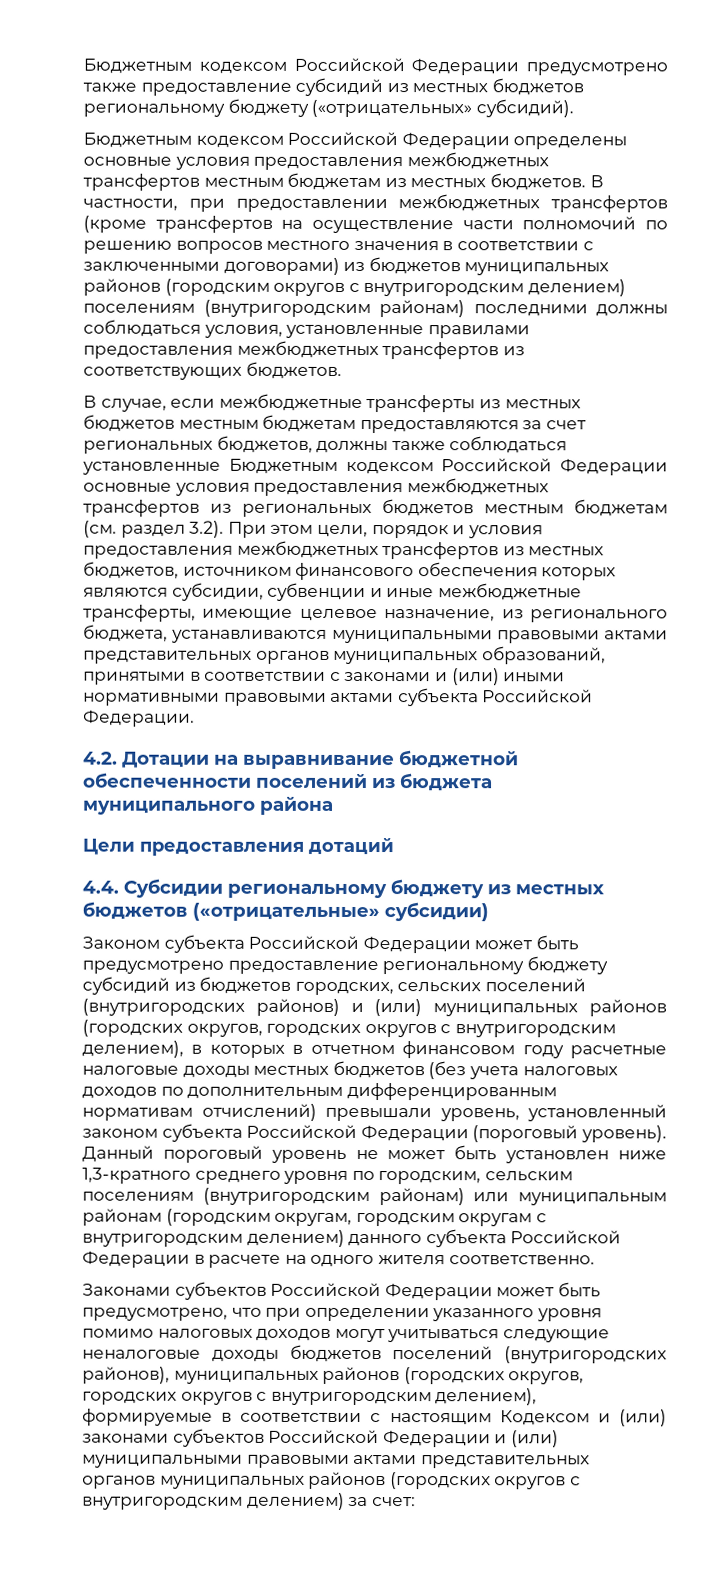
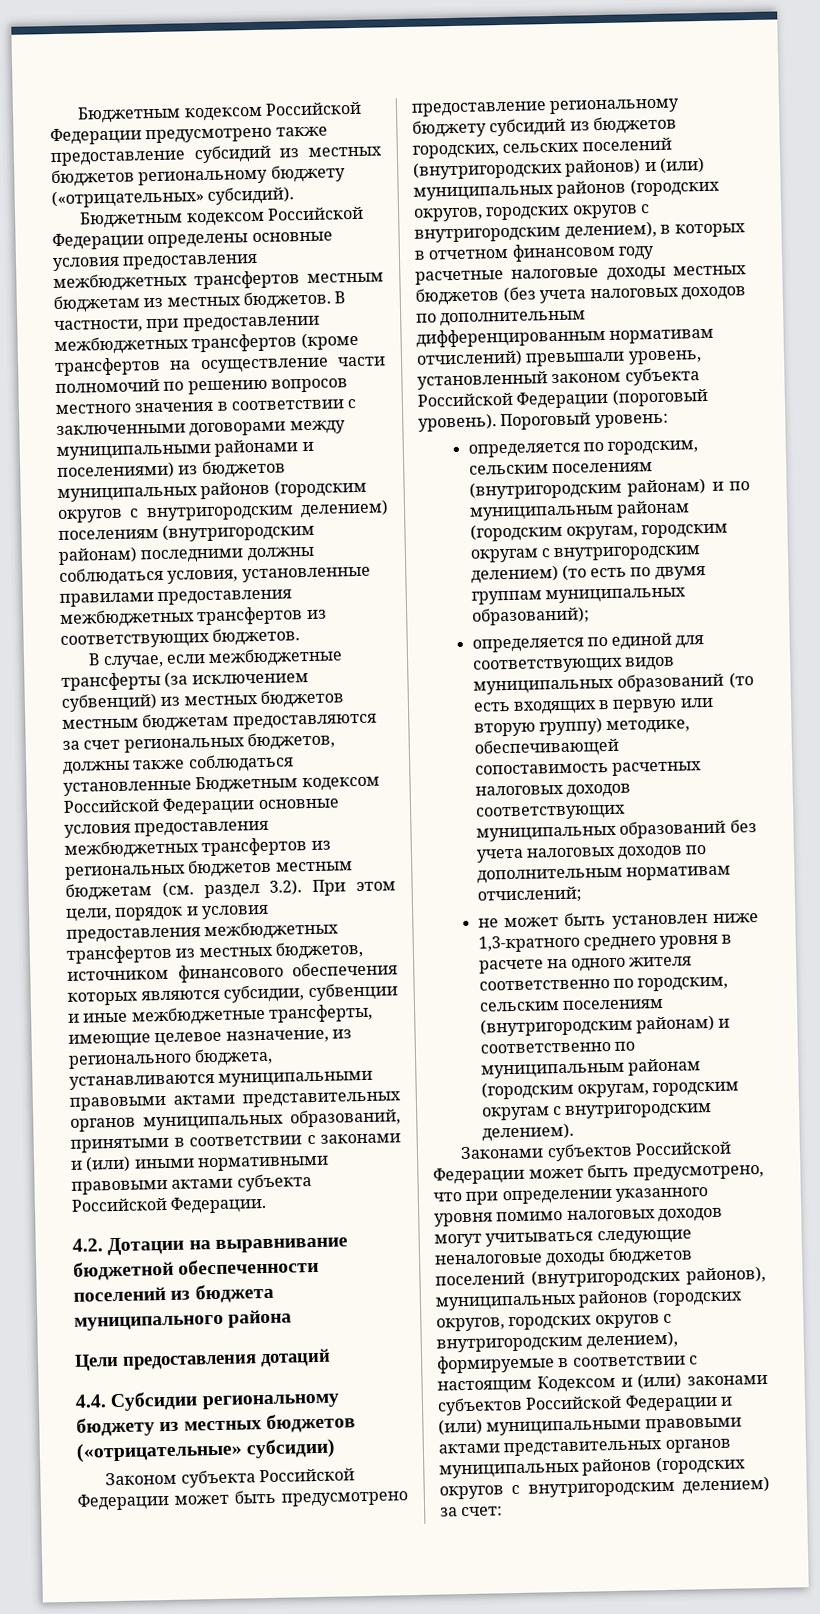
- В частности, при предоставлении межбюджетных трансфертов (кроме трансфертов на осуществление части полномочий по решению вопросов местного значения в соответствии с заключенными договорами) из бюджетов муниципальных районов (городским округов с внутригородским делением) поселениям (внутригородским районам) последними должны соблюдаться условия, установленные правилами предоставления межбюджетных трансфертов из соответствующих бюджетов.
+ В частности, при предоставлении межбюджетных трансфертов (кроме трансфертов на осуществление части полномочий по решению вопросов местного значения в соответствии с заключенными договорами между муниципальными районами и поселениями) из бюджетов муниципальных районов (городским округов с внутригородским делением) поселениям (внутригородским районам) последними должны соблюдаться условия, установленные правилами предоставления межбюджетных трансфертов из соответствующих бюджетов.
- В случае, если межбюджетные трансферты из местных бюджетов местным бюджетам предоставляются за счет региональных бюджетов, должны также соблюдаться установленные Бюджетным кодексом Российской Федерации основные условия предоставления межбюджетных трансфертов из региональных бюджетов местным бюджетам (см. раздел 3.2). При этом цели, порядок и условия предоставления межбюджетных трансфертов из местных бюджетов, источником финансового обеспечения которых являются субсидии, субвенции и иные межбюджетные трансферты, имеющие целевое назначение, из регионального бюджета, устанавливаются муниципальными правовыми актами представительных органов муниципальных образований, принятыми в соответствии с законами и (или) иными нормативными правовыми актами субъекта Российской Федерации.
+ В случае, если межбюджетные трансферты (за исключением субвенций) из местных бюджетов местным бюджетам предоставляются за счет региональных бюджетов, должны также соблюдаться установленные Бюджетным кодексом Российской Федерации основные условия предоставления межбюджетных трансфертов из региональных бюджетов местным бюджетам (см. раздел 3.2). При этом цели, порядок и условия предоставления межбюджетных трансфертов из местных бюджетов, источником финансового обеспечения которых являются субсидии, субвенции и иные межбюджетные трансферты, имеющие целевое назначение, из регионального бюджета, устанавливаются муниципальными правовыми актами представительных органов муниципальных образований, принятыми в соответствии с законами и (или) иными нормативными правовыми актами субъекта Российской Федерации.
- Данный пороговый уровень не может быть установлен ниже 1,3-кратного среднего уровня по городским, сельским поселениям (внутригородским районам) или муниципальным районам (городским округам, городским округам с внутригородским делением) данного субъекта Российской Федерации в расчете на одного жителя соответственно.
+ Пороговый уровень:
+ определяется по городским, сельским поселениям (внутригородским районам) и по муниципальным районам (городским округам, городским округам с внутригородским делением) (то есть по двумя группам муниципальных образований);
+ определяется по единой для соответствующих видов муниципальных образований (то есть входящих в первую или вторую группу) методике, обеспечивающей сопоставимость расчетных налоговых доходов соответствующих муниципальных образований без учета налоговых доходов по дополнительным нормативам отчислений;
+ не может быть установлен ниже 1,3-кратного среднего уровня в расчете на одного жителя соответственно по городским, сельским поселениям (внутригородским районам) и соответственно по муниципальным районам (городским округам, городским округам с внутригородским делением).

